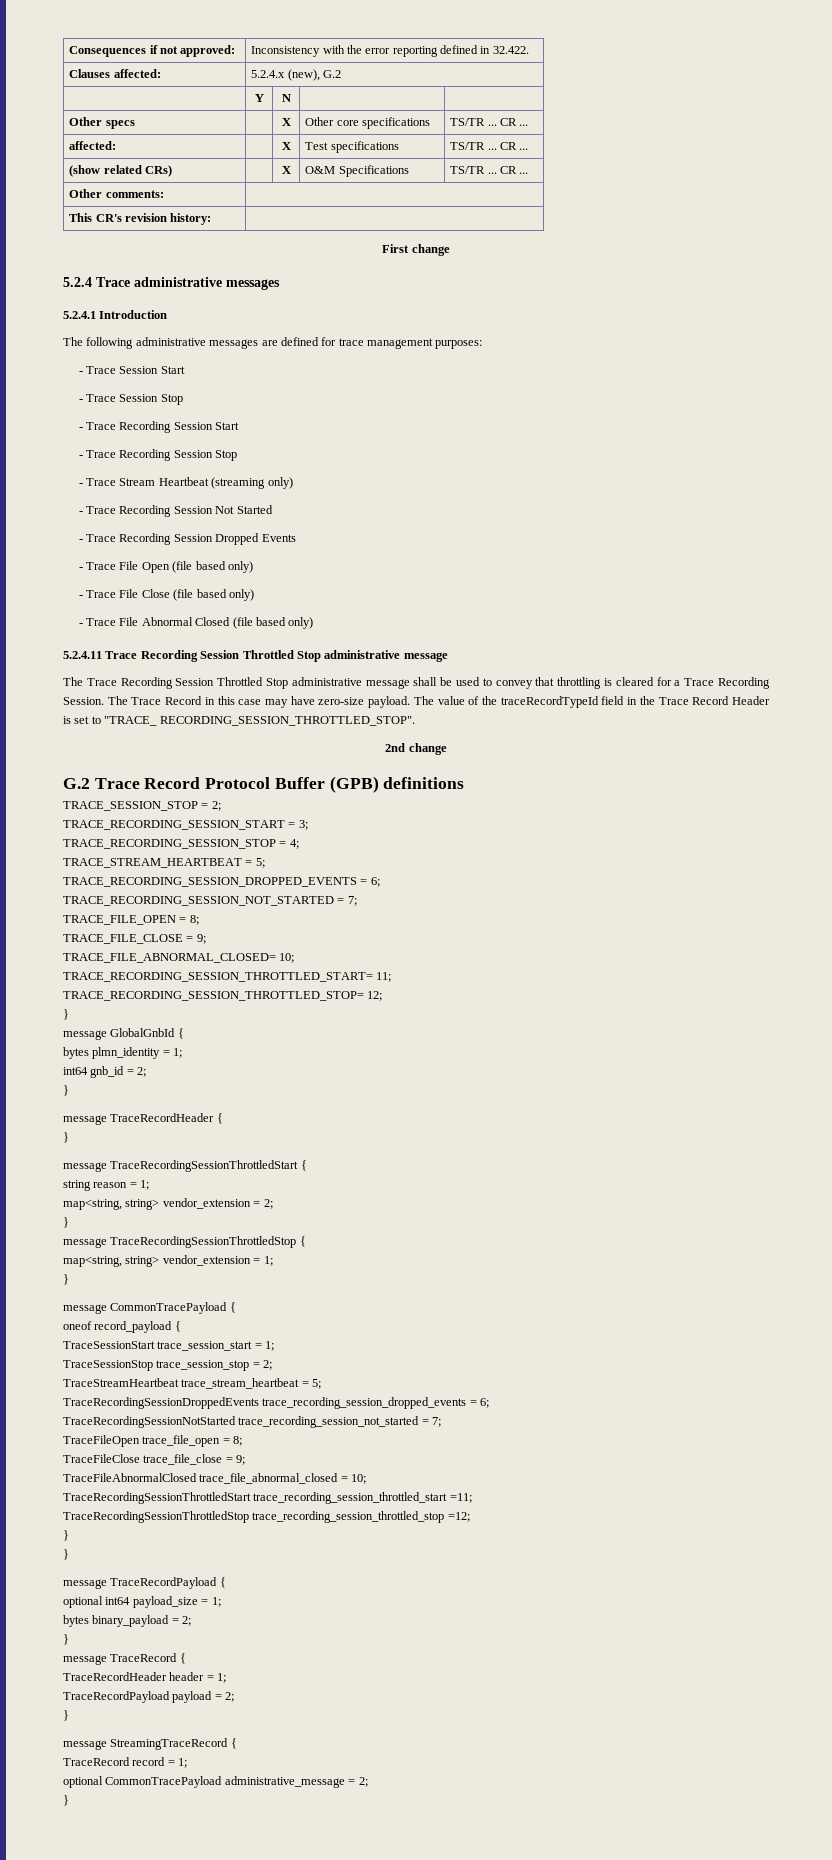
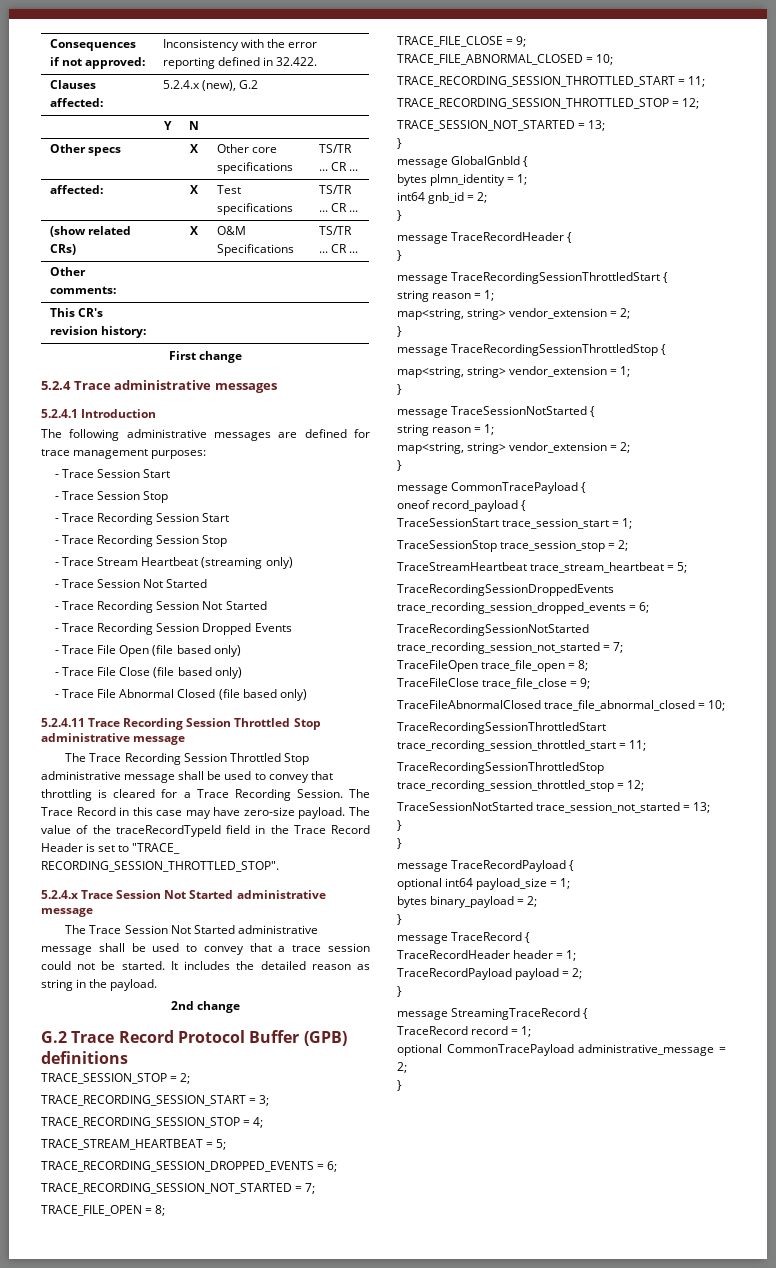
+ - Trace Session Not Started
+ 5.2.4.x Trace Session Not Started administrative message
+ The Trace Session Not Started administrative message shall be used to convey that a trace session could not be started. It includes the detailed reason as string in the payload.
- TRACE_FILE_ABNORMAL_CLOSED= 10;
- TRACE_RECORDING_SESSION_THROTTLED_START= 11;
- TRACE_RECORDING_SESSION_THROTTLED_STOP= 12;
+ TRACE_FILE_ABNORMAL_CLOSED = 10;
+ TRACE_RECORDING_SESSION_THROTTLED_START = 11;
+ TRACE_RECORDING_SESSION_THROTTLED_STOP = 12;
+ TRACE_SESSION_NOT_STARTED = 13;
+ message TraceSessionNotStarted {
+ string reason = 1;
+ map<string, string> vendor_extension = 2;
+ }
- TraceRecordingSessionThrottledStart trace_recording_session_throttled_start =11;
+ TraceRecordingSessionThrottledStart trace_recording_session_throttled_start = 11;
- TraceRecordingSessionThrottledStop trace_recording_session_throttled_stop =12;
+ TraceRecordingSessionThrottledStop trace_recording_session_throttled_stop = 12;
+ TraceSessionNotStarted trace_session_not_started = 13;

